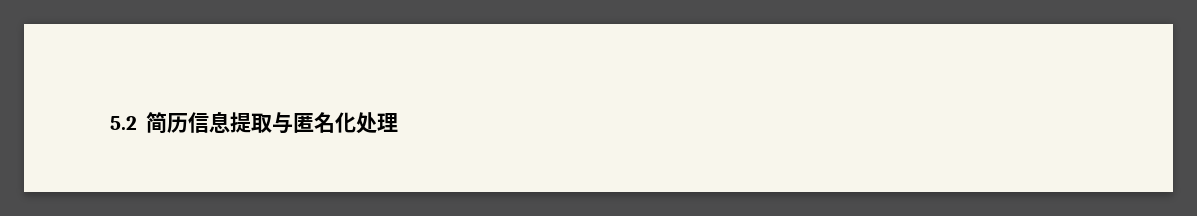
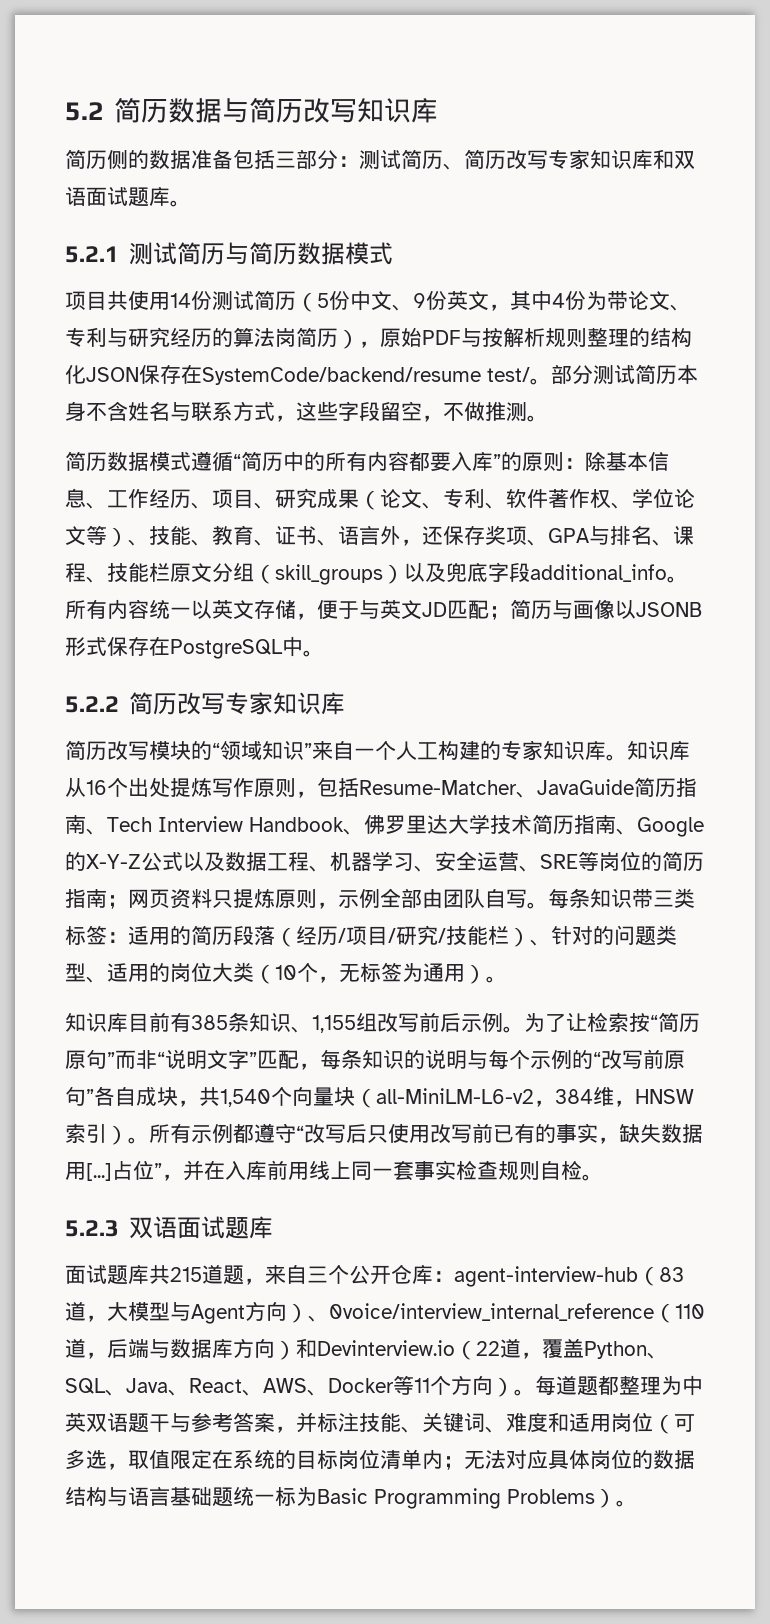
- 5.2简历信息提取与匿名化处理
+ 5.2简历数据与简历改写知识库
+ 简历侧的数据准备包括三部分：测试简历、简历改写专家知识库和双语面试题库。
+ 5.2.1测试简历与简历数据模式
+ 项目共使用14份测试简历（5份中文、9份英文，其中4份为带论文、专利与研究经历的算法岗简历），原始PDF与按解析规则整理的结构化JSON保存在SystemCode/backend/resume test/。部分测试简历本身不含姓名与联系方式，这些字段留空，不做推测。
+ 简历数据模式遵循“简历中的所有内容都要入库”的原则：除基本信息、工作经历、项目、研究成果（论文、专利、软件著作权、学位论文等）、技能、教育、证书、语言外，还保存奖项、GPA与排名、课程、技能栏原文分组（skill_groups）以及兜底字段additional_info。所有内容统一以英文存储，便于与英文JD匹配；简历与画像以JSONB形式保存在PostgreSQL中。
+ 5.2.2简历改写专家知识库
+ 简历改写模块的“领域知识”来自一个人工构建的专家知识库。知识库从16个出处提炼写作原则，包括Resume-Matcher、JavaGuide简历指南、Tech Interview Handbook、佛罗里达大学技术简历指南、Google的X-Y-Z公式以及数据工程、机器学习、安全运营、SRE等岗位的简历指南；网页资料只提炼原则，示例全部由团队自写。每条知识带三类标签：适用的简历段落（经历/项目/研究/技能栏）、针对的问题类型、适用的岗位大类（10个，无标签为通用）。
+ 知识库目前有385条知识、1,155组改写前后示例。为了让检索按“简历原句”而非“说明文字”匹配，每条知识的说明与每个示例的“改写前原句”各自成块，共1,540个向量块（all-MiniLM-L6-v2，384维，HNSW索引）。所有示例都遵守“改写后只使用改写前已有的事实，缺失数据用[...]占位”，并在入库前用线上同一套事实检查规则自检。
+ 5.2.3双语面试题库
+ 面试题库共215道题，来自三个公开仓库：agent-interview-hub（83道，大模型与Agent方向）、0voice/interview_internal_reference（110道，后端与数据库方向）和Devinterview.io（22道，覆盖Python、SQL、Java、React、AWS、Docker等11个方向）。每道题都整理为中英双语题干与参考答案，并标注技能、关键词、难度和适用岗位（可多选，取值限定在系统的目标岗位清单内；无法对应具体岗位的数据结构与语言基础题统一标为Basic Programming Problems）。

